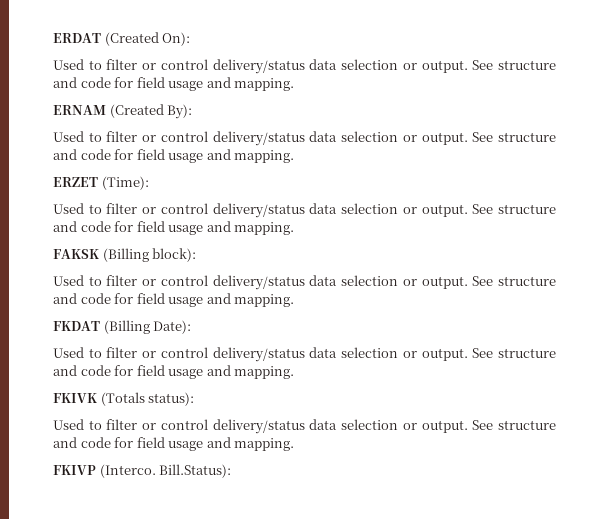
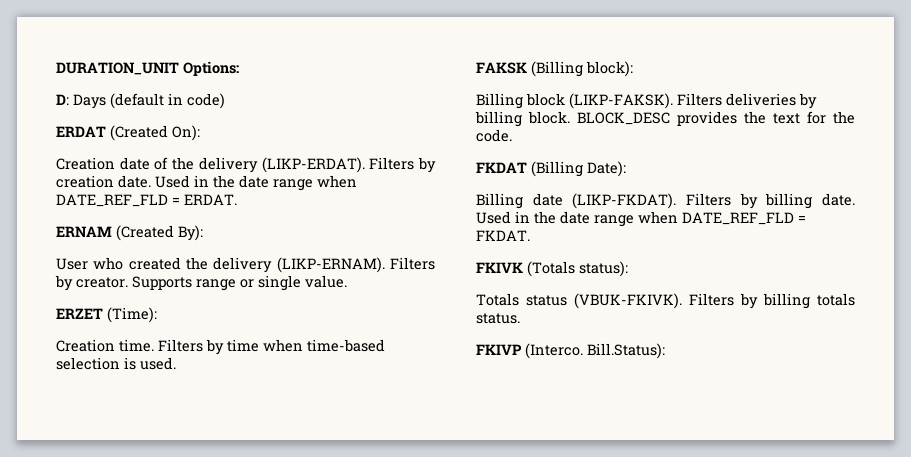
+ DURATION_UNIT Options:
+ D: Days (default in code)
  ERDAT (Created On):
- Used to filter or control delivery/status data selection or output. See structure and code for field usage and mapping.
+ Creation date of the delivery (LIKP-ERDAT). Filters by creation date. Used in the date range when DATE_REF_FLD = ERDAT.
  ERNAM (Created By):
- Used to filter or control delivery/status data selection or output. See structure and code for field usage and mapping.
+ User who created the delivery (LIKP-ERNAM). Filters by creator. Supports range or single value.
  ERZET (Time):
- Used to filter or control delivery/status data selection or output. See structure and code for field usage and mapping.
+ Creation time. Filters by time when time-based selection is used.
  FAKSK (Billing block):
- Used to filter or control delivery/status data selection or output. See structure and code for field usage and mapping.
+ Billing block (LIKP-FAKSK). Filters deliveries by billing block. BLOCK_DESC provides the text for the code.
  FKDAT (Billing Date):
- Used to filter or control delivery/status data selection or output. See structure and code for field usage and mapping.
+ Billing date (LIKP-FKDAT). Filters by billing date. Used in the date range when DATE_REF_FLD = FKDAT.
  FKIVK (Totals status):
- Used to filter or control delivery/status data selection or output. See structure and code for field usage and mapping.
+ Totals status (VBUK-FKIVK). Filters by billing totals status.

